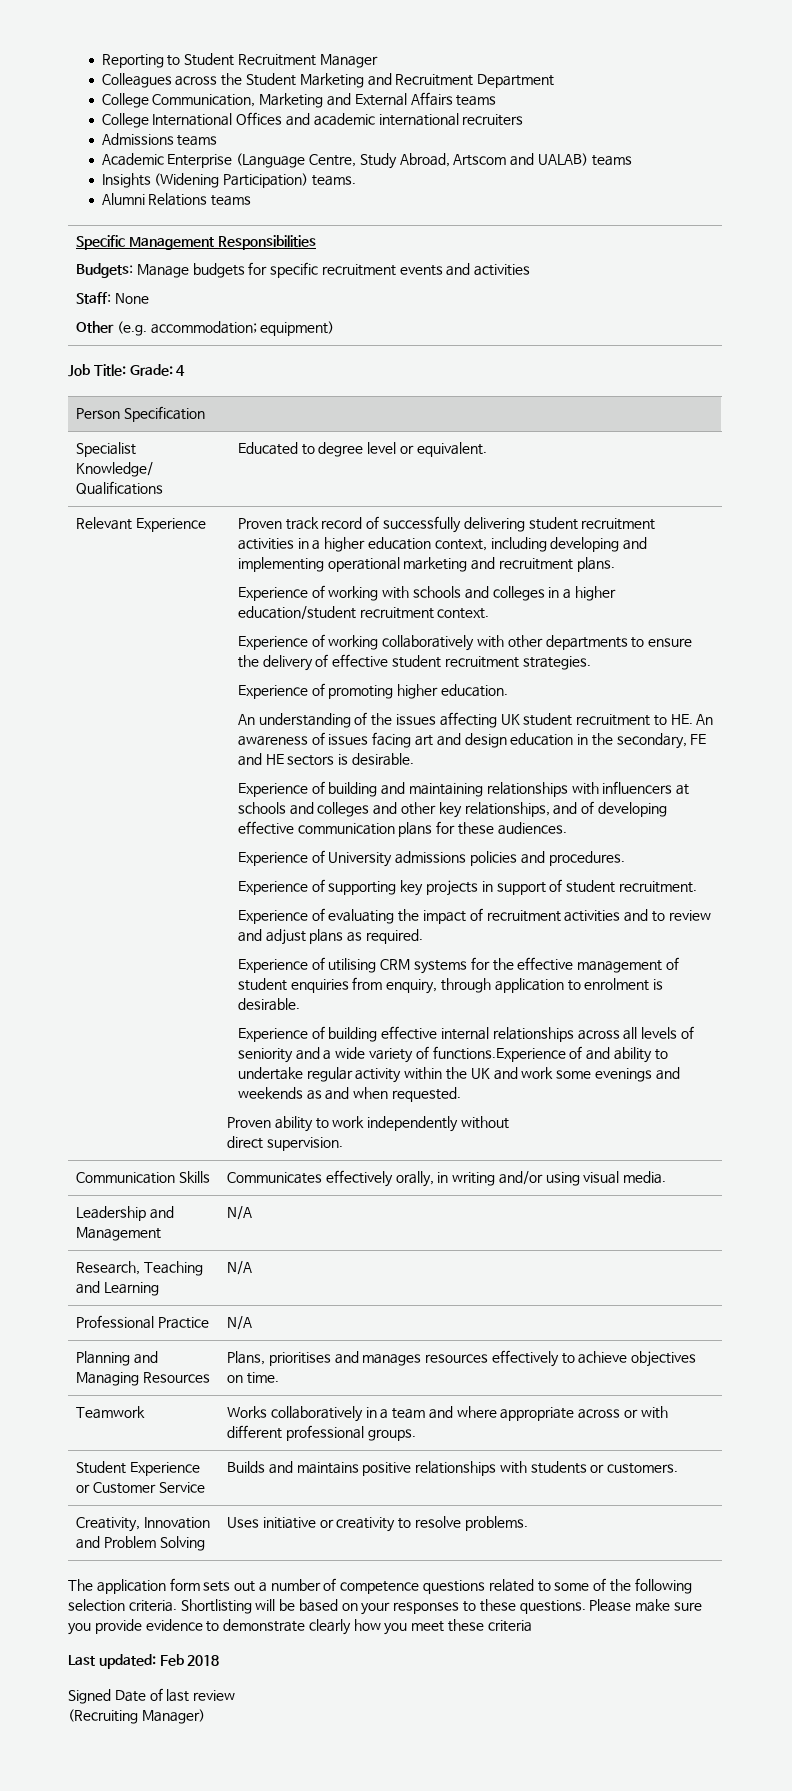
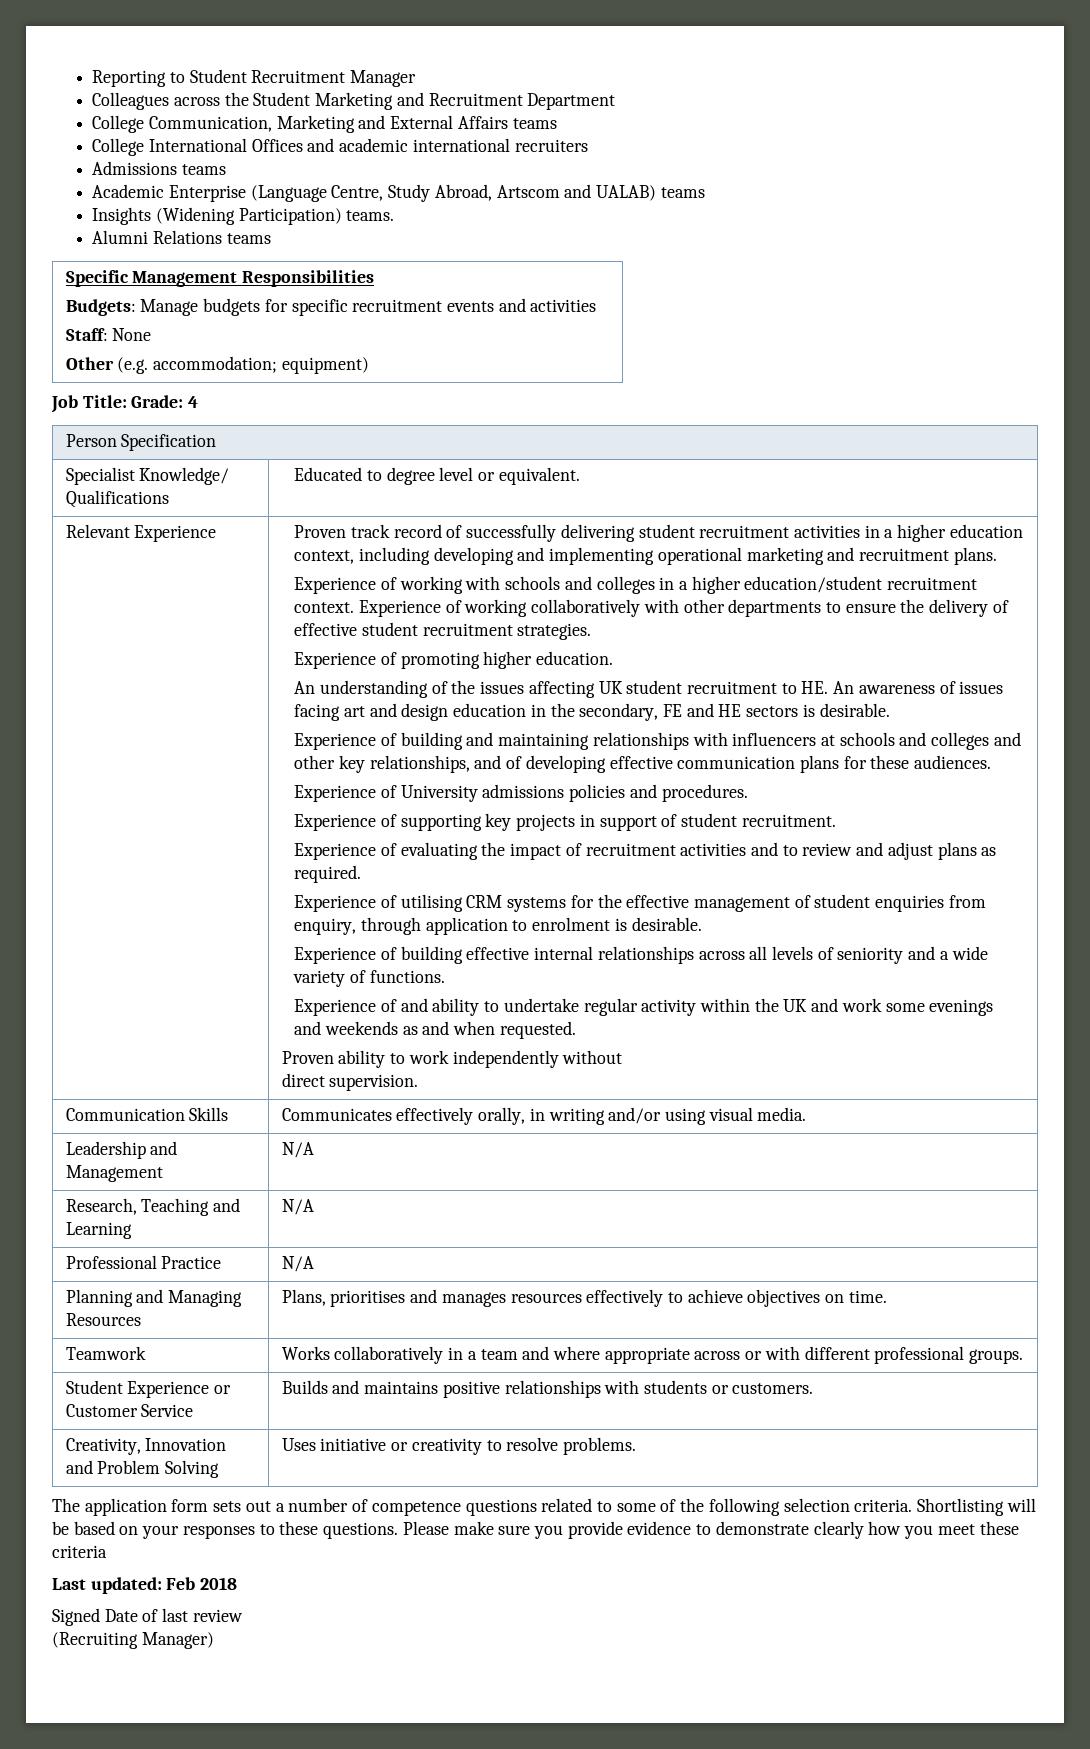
- Experience of working with schools and colleges in a higher education/student recruitment context.
- Experience of working collaboratively with other departments to ensure the delivery of effective student recruitment strategies.
+ Experience of working with schools and colleges in a higher education/student recruitment context. Experience of working collaboratively with other departments to ensure the delivery of effective student recruitment strategies.
- Experience of building effective internal relationships across all levels of seniority and a wide variety of functions.Experience of and ability to undertake regular activity within the UK and work some evenings and weekends as and when requested.
+ Experience of building effective internal relationships across all levels of seniority and a wide variety of functions.
+ Experience of and ability to undertake regular activity within the UK and work some evenings and weekends as and when requested.

